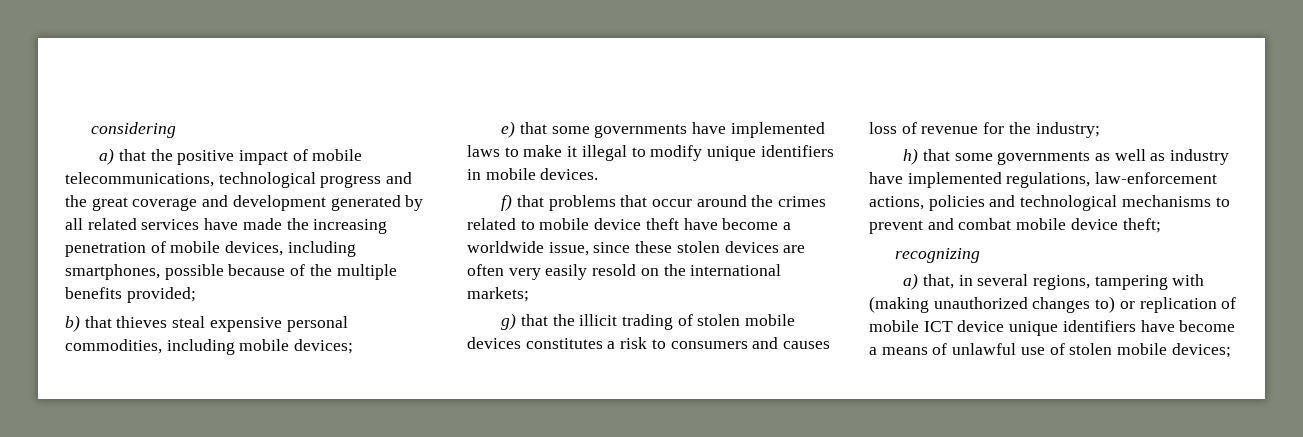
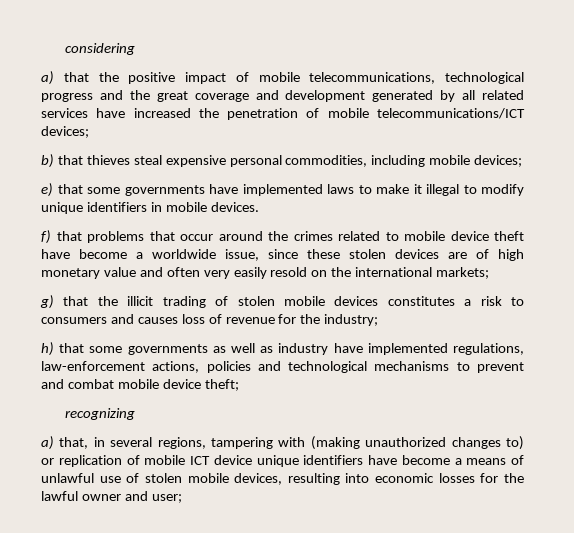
- a) that the positive impact of mobile telecommunications, technological progress and the great coverage and development generated by all related services have made the increasing penetration of mobile devices, including smartphones, possible because of the multiple benefits provided;
+ a) that the positive impact of mobile telecommunications, technological progress and the great coverage and development generated by all related services have increased the penetration of mobile telecommunications/ICT devices;
- f) that problems that occur around the crimes related to mobile device theft have become a worldwide issue, since these stolen devices are often very easily resold on the international markets;
+ f) that problems that occur around the crimes related to mobile device theft have become a worldwide issue, since these stolen devices are of high monetary value and often very easily resold on the international markets;
- a) that, in several regions, tampering with (making unauthorized changes to) or replication of mobile ICT device unique identifiers have become a means of unlawful use of stolen mobile devices;
+ a) that, in several regions, tampering with (making unauthorized changes to) or replication of mobile ICT device unique identifiers have become a means of unlawful use of stolen mobile devices, resulting into economic losses for the lawful owner and user;

